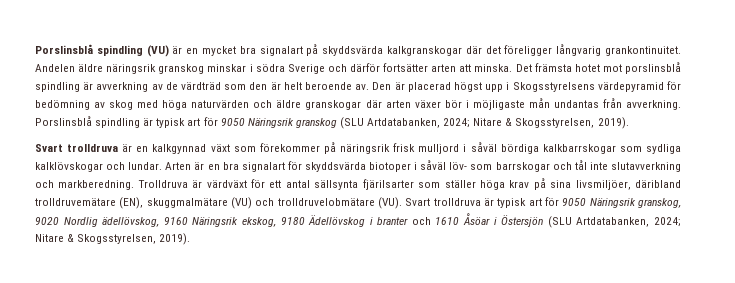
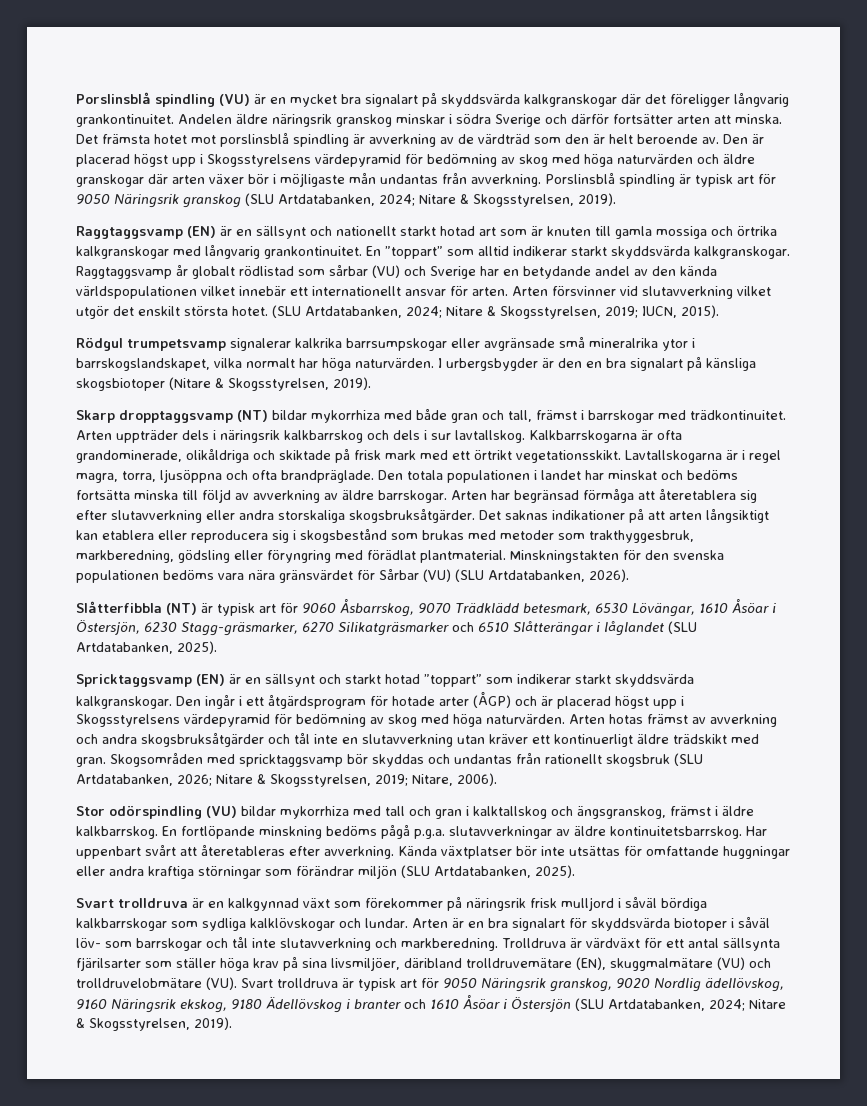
+ Raggtaggsvamp (EN) är en sällsynt och nationellt starkt hotad art som är knuten till gamla mossiga och örtrika kalkgranskogar med långvarig grankontinuitet. En ”toppart” som alltid indikerar starkt skyddsvärda kalkgranskogar. Raggtaggsvamp år globalt rödlistad som sårbar (VU) och Sverige har en betydande andel av den kända världspopulationen vilket innebär ett internationellt ansvar för arten. Arten försvinner vid slutavverkning vilket utgör det enskilt största hotet. (SLU Artdatabanken, 2024; Nitare & Skogsstyrelsen, 2019; IUCN, 2015).
+ Rödgul trumpetsvamp signalerar kalkrika barrsumpskogar eller avgränsade små mineralrika ytor i barrskogslandskapet, vilka normalt har höga naturvärden. I urbergsbygder är den en bra signalart på känsliga skogsbiotoper (Nitare & Skogsstyrelsen, 2019).
+ Skarp dropptaggsvamp (NT) bildar mykorrhiza med både gran och tall, främst i barrskogar med trädkontinuitet. Arten uppträder dels i näringsrik kalkbarrskog och dels i sur lavtallskog. Kalkbarrskogarna är ofta grandominerade, olikåldriga och skiktade på frisk mark med ett örtrikt vegetationsskikt. Lavtallskogarna är i regel magra, torra, ljusöppna och ofta brandpräglade. Den totala populationen i landet har minskat och bedöms fortsätta minska till följd av avverkning av äldre barrskogar. Arten har begränsad förmåga att återetablera sig efter slutavverkning eller andra storskaliga skogsbruksåtgärder. Det saknas indikationer på att arten långsiktigt kan etablera eller reproducera sig i skogsbestånd som brukas med metoder som trakthyggesbruk, markberedning, gödsling eller föryngring med förädlat plantmaterial. Minskningstakten för den svenska populationen bedöms vara nära gränsvärdet för Sårbar (VU) (SLU Artdatabanken, 2026).
+ Slåtterfibbla (NT) är typisk art för 9060 Åsbarrskog, 9070 Trädklädd betesmark, 6530 Lövängar, 1610 Åsöar i Östersjön, 6230 Stagg-gräsmarker, 6270 Silikatgräsmarker och 6510 Slåtterängar i låglandet (SLU Artdatabanken, 2025).
+ Spricktaggsvamp (EN) är en sällsynt och starkt hotad ”toppart” som indikerar starkt skyddsvärda kalkgranskogar. Den ingår i ett åtgärdsprogram för hotade arter (ÅGP) och är placerad högst upp i Skogsstyrelsens värdepyramid för bedömning av skog med höga naturvärden. Arten hotas främst av avverkning och andra skogsbruksåtgärder och tål inte en slutavverkning utan kräver ett kontinuerligt äldre trädskikt med gran. Skogsområden med spricktaggsvamp bör skyddas och undantas från rationellt skogsbruk (SLU Artdatabanken, 2026; Nitare & Skogsstyrelsen, 2019; Nitare, 2006).
+ Stor odörspindling (VU) bildar mykorrhiza med tall och gran i kalktallskog och ängsgranskog, främst i äldre kalkbarrskog. En fortlöpande minskning bedöms pågå p.g.a. slutavverkningar av äldre kontinuitetsbarrskog. Har uppenbart svårt att återetableras efter avverkning. Kända växtplatser bör inte utsättas för omfattande huggningar eller andra kraftiga störningar som förändrar miljön (SLU Artdatabanken, 2025).

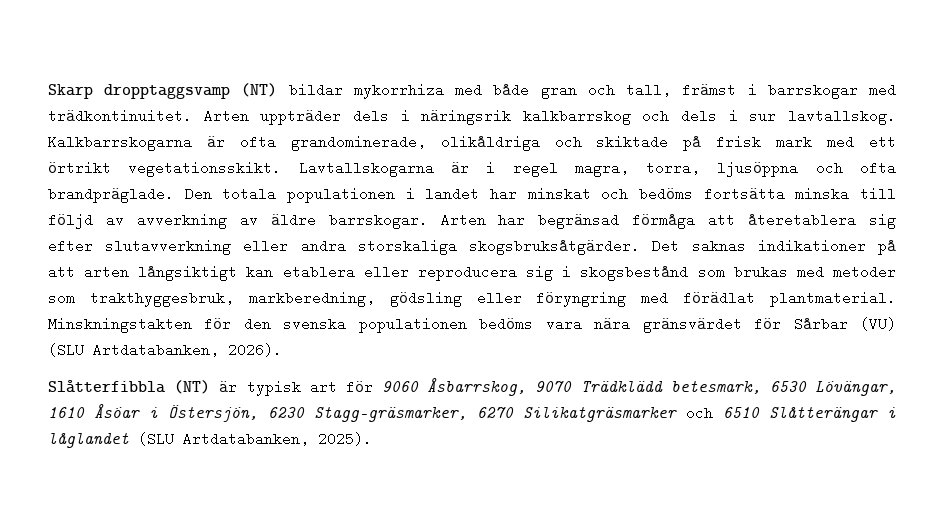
- Porslinsblå spindling (VU) är en mycket bra signalart på skyddsvärda kalkgranskogar där det föreligger långvarig grankontinuitet. Andelen äldre näringsrik granskog minskar i södra Sverige och därför fortsätter arten att minska. Det främsta hotet mot porslinsblå spindling är avverkning av de värdträd som den är helt beroende av. Den är placerad högst upp i Skogsstyrelsens värdepyramid för bedömning av skog med höga naturvärden och äldre granskogar där arten växer bör i möjligaste mån undantas från avverkning. Porslinsblå spindling är typisk art för 9050 Näringsrik granskog (SLU Artdatabanken, 2024; Nitare & Skogsstyrelsen, 2019).
- Raggtaggsvamp (EN) är en sällsynt och nationellt starkt hotad art som är knuten till gamla mossiga och örtrika kalkgranskogar med långvarig grankontinuitet. En ”toppart” som alltid indikerar starkt skyddsvärda kalkgranskogar. Raggtaggsvamp år globalt rödlistad som sårbar (VU) och Sverige har en betydande andel av den kända världspopulationen vilket innebär ett internationellt ansvar för arten. Arten försvinner vid slutavverkning vilket utgör det enskilt största hotet. (SLU Artdatabanken, 2024; Nitare & Skogsstyrelsen, 2019; IUCN, 2015).
- Rödgul trumpetsvamp signalerar kalkrika barrsumpskogar eller avgränsade små mineralrika ytor i barrskogslandskapet, vilka normalt har höga naturvärden. I urbergsbygder är den en bra signalart på känsliga skogsbiotoper (Nitare & Skogsstyrelsen, 2019).
- Spricktaggsvamp (EN) är en sällsynt och starkt hotad ”toppart” som indikerar starkt skyddsvärda kalkgranskogar. Den ingår i ett åtgärdsprogram för hotade arter (ÅGP) och är placerad högst upp i Skogsstyrelsens värdepyramid för bedömning av skog med höga naturvärden. Arten hotas främst av avverkning och andra skogsbruksåtgärder och tål inte en slutavverkning utan kräver ett kontinuerligt äldre trädskikt med gran. Skogsområden med spricktaggsvamp bör skyddas och undantas från rationellt skogsbruk (SLU Artdatabanken, 2026; Nitare & Skogsstyrelsen, 2019; Nitare, 2006).
- Stor odörspindling (VU) bildar mykorrhiza med tall och gran i kalktallskog och ängsgranskog, främst i äldre kalkbarrskog. En fortlöpande minskning bedöms pågå p.g.a. slutavverkningar av äldre kontinuitetsbarrskog. Har uppenbart svårt att återetableras efter avverkning. Kända växtplatser bör inte utsättas för omfattande huggningar eller andra kraftiga störningar som förändrar miljön (SLU Artdatabanken, 2025).
- Svart trolldruva är en kalkgynnad växt som förekommer på näringsrik frisk mulljord i såväl bördiga kalkbarrskogar som sydliga kalklövskogar och lundar. Arten är en bra signalart för skyddsvärda biotoper i såväl löv- som barrskogar och tål inte slutavverkning och markberedning. Trolldruva är värdväxt för ett antal sällsynta fjärilsarter som ställer höga krav på sina livsmiljöer, däribland trolldruvemätare (EN), skuggmalmätare (VU) och trolldruvelobmätare (VU). Svart trolldruva är typisk art för 9050 Näringsrik granskog, 9020 Nordlig ädellövskog, 9160 Näringsrik ekskog, 9180 Ädellövskog i branter och 1610 Åsöar i Östersjön (SLU Artdatabanken, 2024; Nitare & Skogsstyrelsen, 2019).

